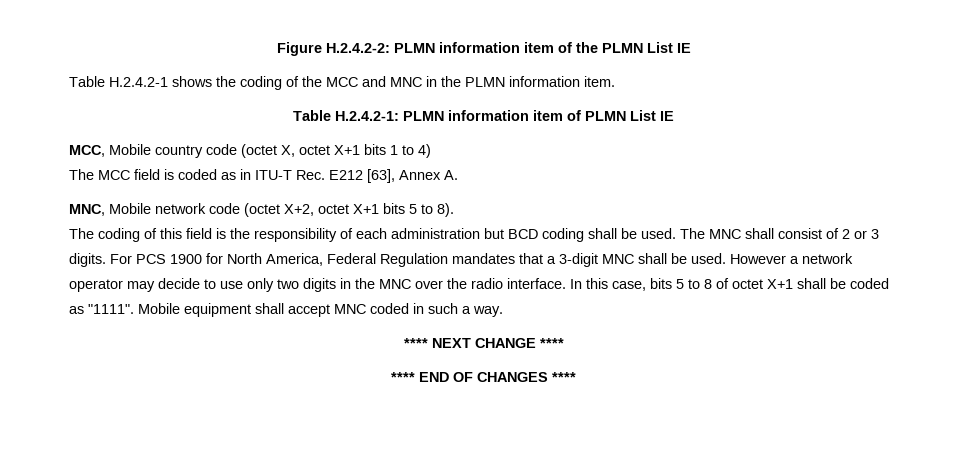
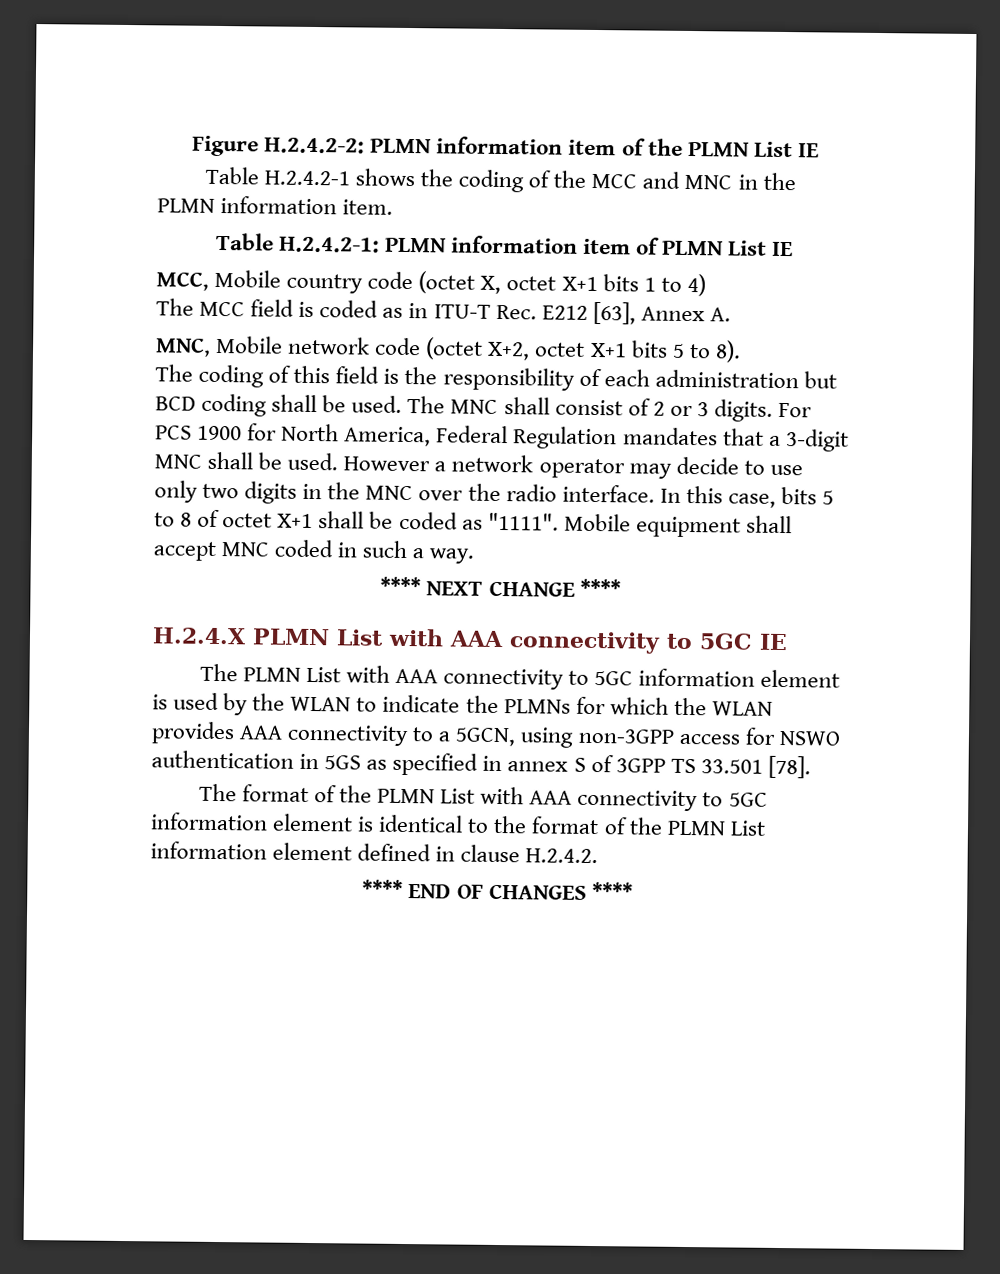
+ H.2.4.X PLMN List with AAA connectivity to 5GC IE
+ The PLMN List with AAA connectivity to 5GC information element is used by the WLAN to indicate the PLMNs for which the WLAN provides AAA connectivity to a 5GCN, using non-3GPP access for NSWO authentication in 5GS as specified in annex S of 3GPP TS 33.501 [78].
+ The format of the PLMN List with AAA connectivity to 5GC information element is identical to the format of the PLMN List information element defined in clause H.2.4.2.

